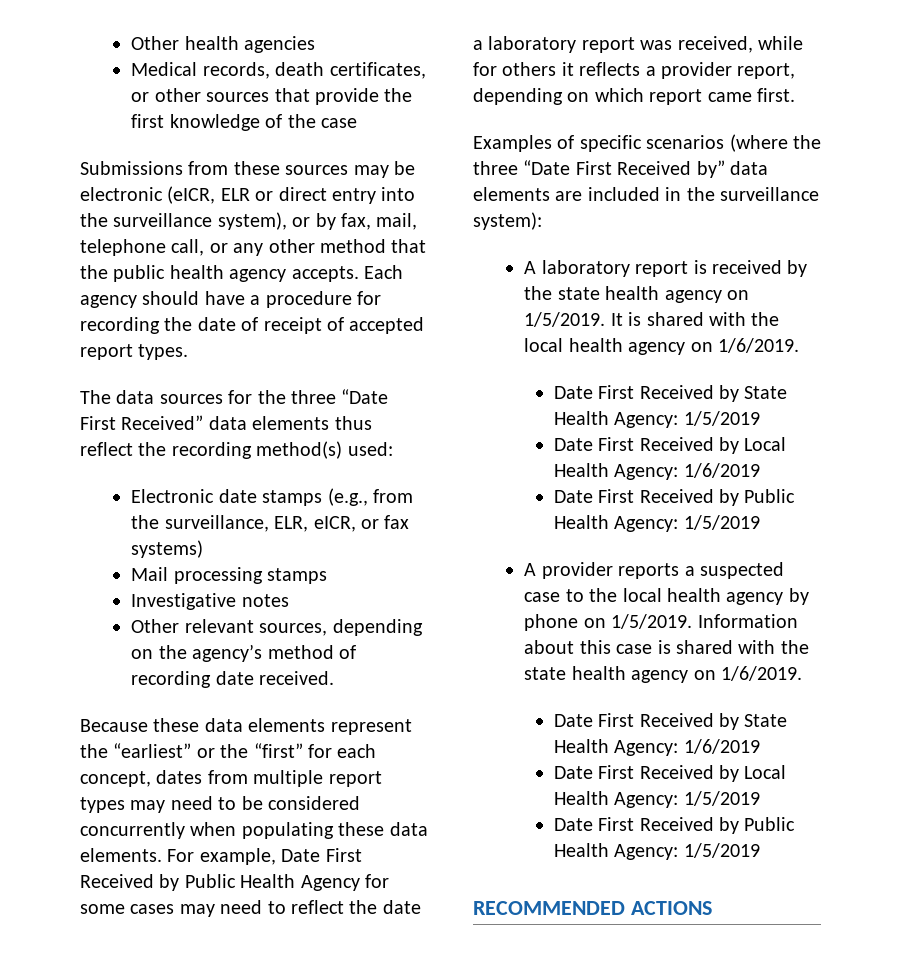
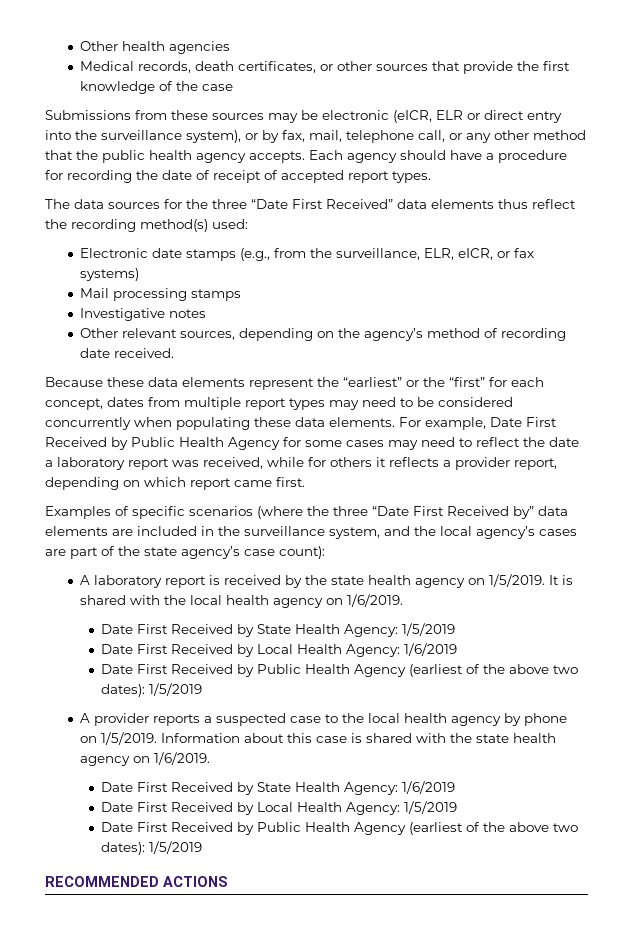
- Examples of specific scenarios (where the three “Date First Received by” data elements are included in the surveillance system):
+ Examples of specific scenarios (where the three “Date First Received by” data elements are included in the surveillance system, and the local agency’s cases are part of the state agency’s case count):
  Date First Received by Local Health Agency: 1/6/2019
- Date First Received by Public Health Agency: 1/5/2019
+ Date First Received by Public Health Agency (earliest of the above two dates): 1/5/2019
  Date First Received by Local Health Agency: 1/5/2019
- Date First Received by Public Health Agency: 1/5/2019
+ Date First Received by Public Health Agency (earliest of the above two dates): 1/5/2019

